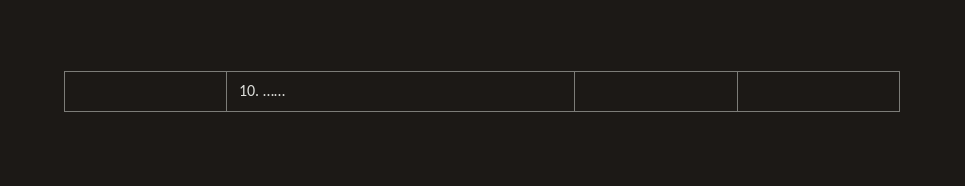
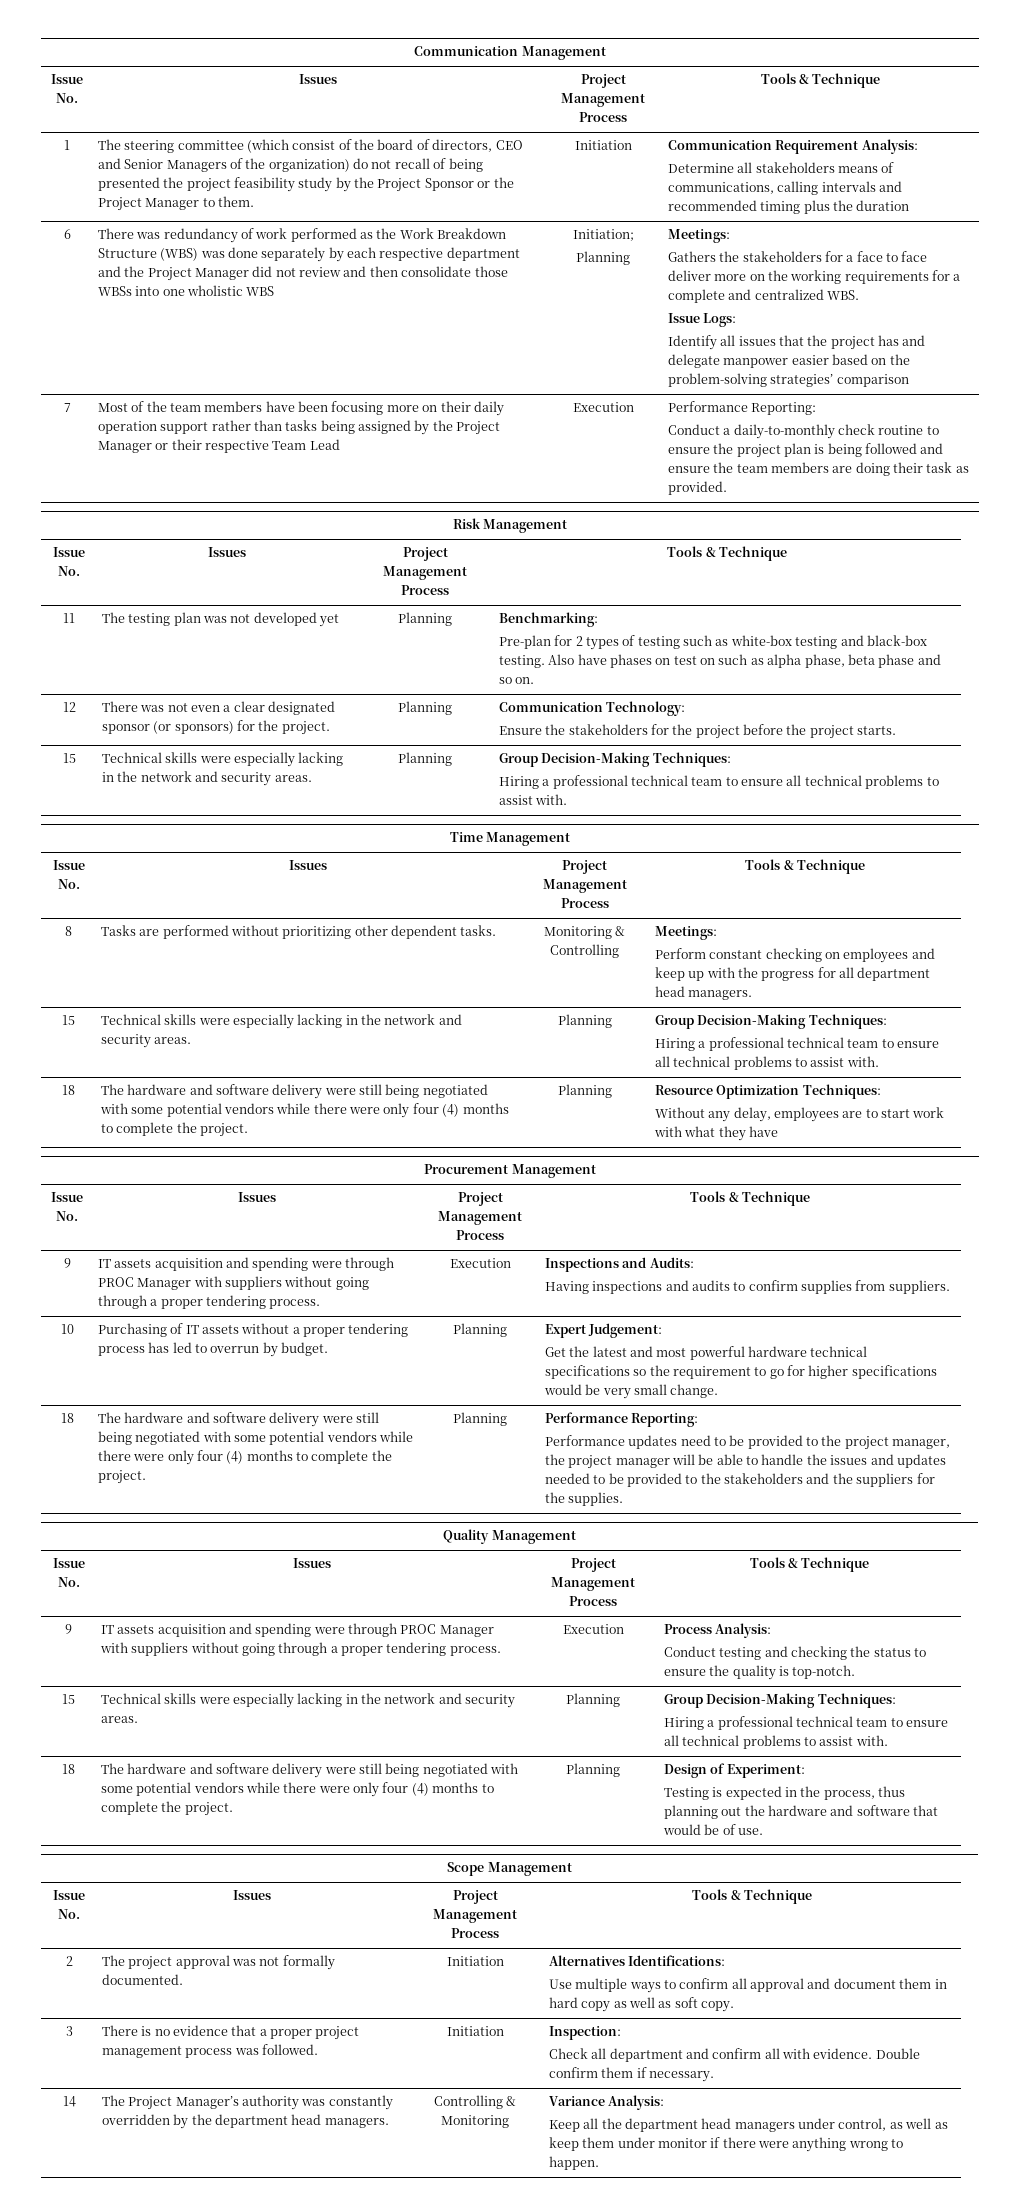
- | 10. …… | |
+ Communication Management
+ Issue No. | Issues | Project Management Process | Tools & Technique
+ 1 | The steering committee (which consist of the board of directors, CEO and Senior Managers of the organization) do not recall of being presented the project feasibility study by the Project Sponsor or the Project Manager to them. | Initiation | Communication Requirement Analysis:
+ Determine all stakeholders means of communications, calling intervals and recommended timing plus the duration
+ 6 | There was redundancy of work performed as the Work Breakdown Structure (WBS) was done separately by each respective department and the Project Manager did not review and then consolidate those WBSs into one wholistic WBS | Initiation;
+ Planning | Meetings:
+ Gathers the stakeholders for a face to face deliver more on the working requirements for a complete and centralized WBS.
+ Issue Logs:
+ Identify all issues that the project has and delegate manpower easier based on the problem-solving strategies’ comparison
+ 7 | Most of the team members have been focusing more on their daily operation support rather than tasks being assigned by the Project Manager or their respective Team Lead | Execution | Performance Reporting:
+ Conduct a daily-to-monthly check routine to ensure the project plan is being followed and ensure the team members are doing their task as provided.
+ Risk Management
+ Issue No. | Issues | Project Management Process | Tools & Technique
+ 11 | The testing plan was not developed yet | Planning | Benchmarking:
+ Pre-plan for 2 types of testing such as white-box testing and black-box testing. Also have phases on test on such as alpha phase, beta phase and so on.
+ 12 | There was not even a clear designated sponsor (or sponsors) for the project. | Planning | Communication Technology:
+ Ensure the stakeholders for the project before the project starts.
+ 15 | Technical skills were especially lacking in the network and security areas. | Planning | Group Decision-Making Techniques:
+ Hiring a professional technical team to ensure all technical problems to assist with.
+ Time Management
+ Issue No. | Issues | Project Management Process | Tools & Technique
+ 8 | Tasks are performed without prioritizing other dependent tasks. | Monitoring & Controlling | Meetings:
+ Perform constant checking on employees and keep up with the progress for all department head managers.
+ 15 | Technical skills were especially lacking in the network and security areas. | Planning | Group Decision-Making Techniques:
+ Hiring a professional technical team to ensure all technical problems to assist with.
+ 18 | The hardware and software delivery were still being negotiated with some potential vendors while there were only four (4) months to complete the project. | Planning | Resource Optimization Techniques:
+ Without any delay, employees are to start work with what they have
+ Procurement Management
+ Issue No. | Issues | Project Management Process | Tools & Technique
+ 9 | IT assets acquisition and spending were through PROC Manager with suppliers without going through a proper tendering process. | Execution | Inspections and Audits:
+ Having inspections and audits to confirm supplies from suppliers.
+ 10 | Purchasing of IT assets without a proper tendering process has led to overrun by budget. | Planning | Expert Judgement:
+ Get the latest and most powerful hardware technical specifications so the requirement to go for higher specifications would be very small change.
+ 18 | The hardware and software delivery were still being negotiated with some potential vendors while there were only four (4) months to complete the project. | Planning | Performance Reporting:
+ Performance updates need to be provided to the project manager, the project manager will be able to handle the issues and updates needed to be provided to the stakeholders and the suppliers for the supplies.
+ Quality Management
+ Issue No. | Issues | Project Management Process | Tools & Technique
+ 9 | IT assets acquisition and spending were through PROC Manager with suppliers without going through a proper tendering process. | Execution | Process Analysis:
+ Conduct testing and checking the status to ensure the quality is top-notch.
+ 15 | Technical skills were especially lacking in the network and security areas. | Planning | Group Decision-Making Techniques:
+ Hiring a professional technical team to ensure all technical problems to assist with.
+ 18 | The hardware and software delivery were still being negotiated with some potential vendors while there were only four (4) months to complete the project. | Planning | Design of Experiment:
+ Testing is expected in the process, thus planning out the hardware and software that would be of use.
+ Scope Management
+ Issue No. | Issues | Project Management Process | Tools & Technique
+ 2 | The project approval was not formally documented. | Initiation | Alternatives Identifications:
+ Use multiple ways to confirm all approval and document them in hard copy as well as soft copy.
+ 3 | There is no evidence that a proper project management process was followed. | Initiation | Inspection:
+ Check all department and confirm all with evidence. Double confirm them if necessary.
+ 14 | The Project Manager’s authority was constantly overridden by the department head managers. | Controlling & Monitoring | Variance Analysis:
+ Keep all the department head managers under control, as well as keep them under monitor if there were anything wrong to happen.

